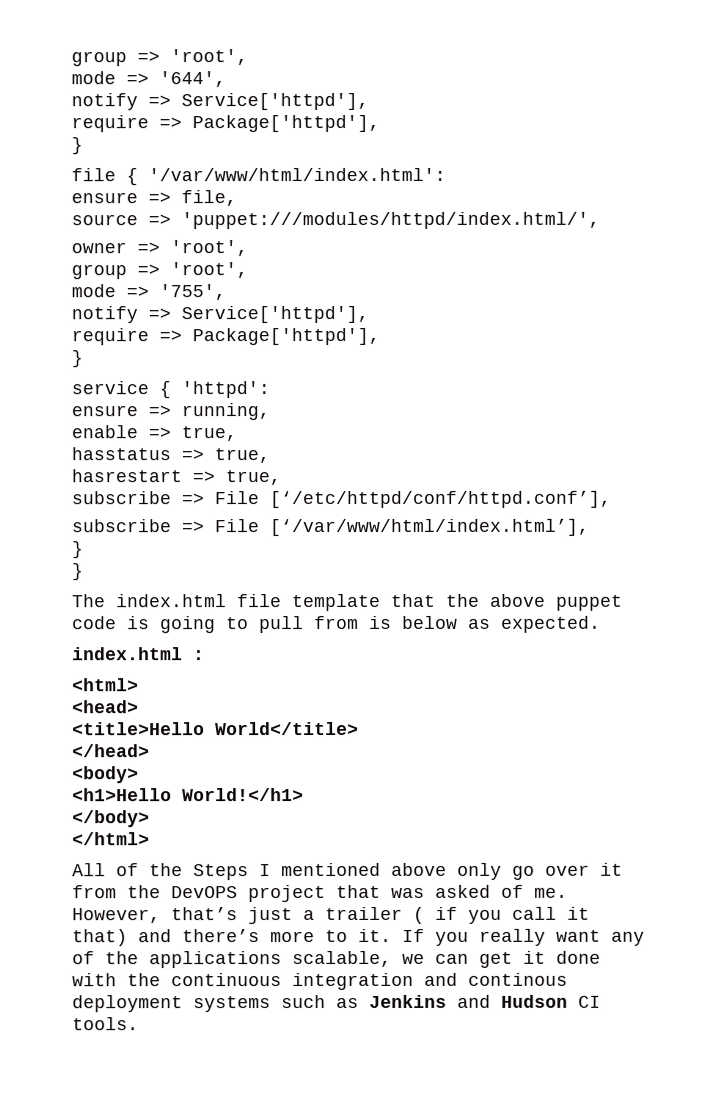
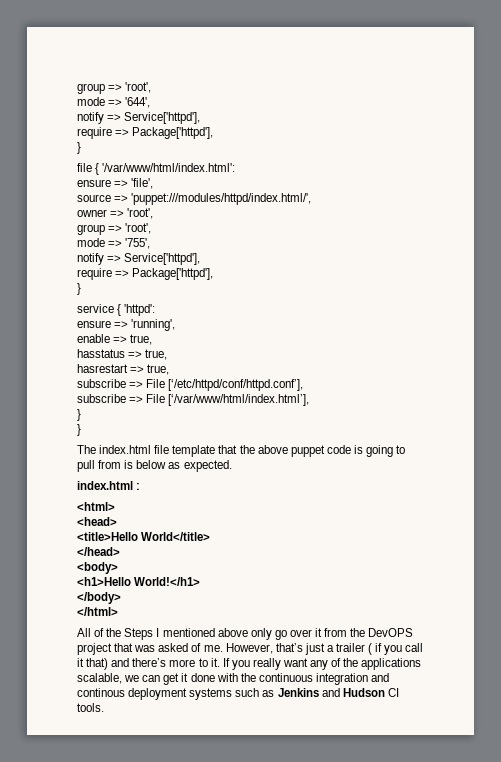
- ensure => file,
+ ensure => 'file',
- ensure => running,
+ ensure => 'running',

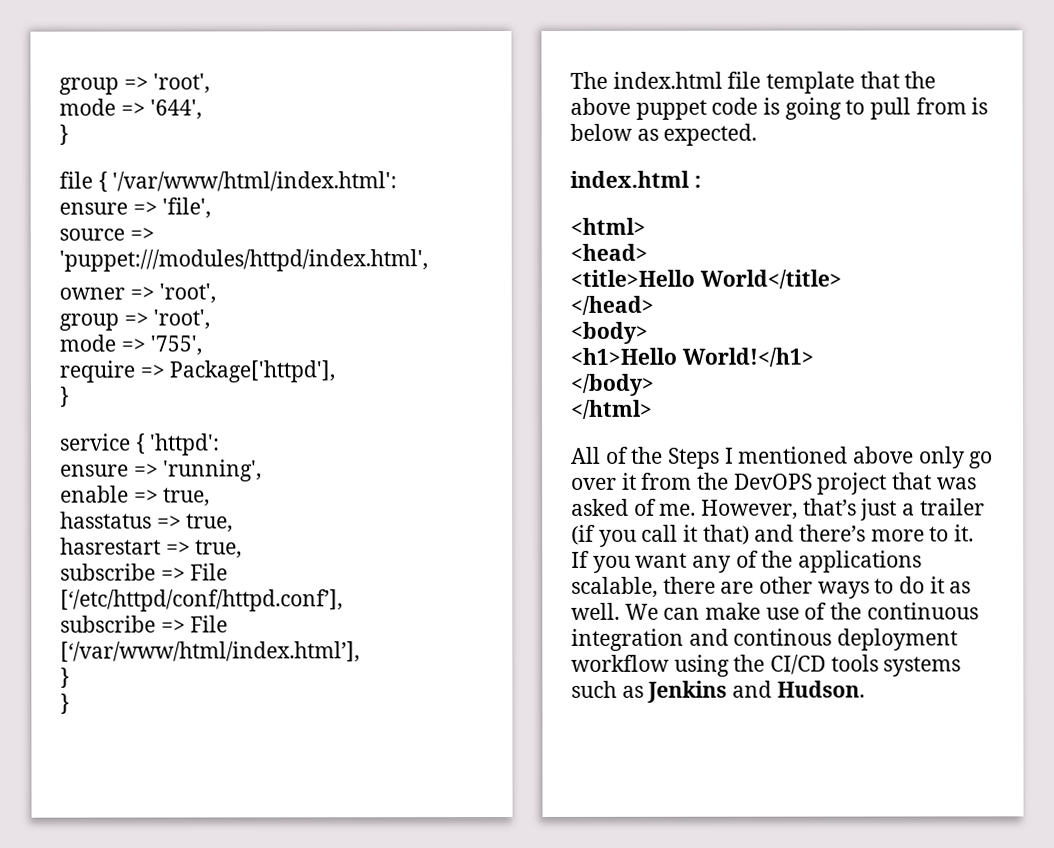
  mode => '644',
- notify => Service['httpd'],
- require => Package['httpd'],
- source => 'puppet:///modules/httpd/index.html/',
+ source => 'puppet:///modules/httpd/index.html',
  mode => '755',
- notify => Service['httpd'],
- However, that’s just a trailer ( if you call it that) and there’s more to it.
+ However, that’s just a trailer (if you call it that) and there’s more to it.
- If you really want any of the applications scalable, we can get it done with the continuous integration and continous deployment systems such as Jenkins and Hudson CI tools.
+ If you want any of the applications scalable, there are other ways to do it as well. We can make use of the continuous integration and continous deployment workflow using the CI/CD tools systems such as Jenkins and Hudson.

